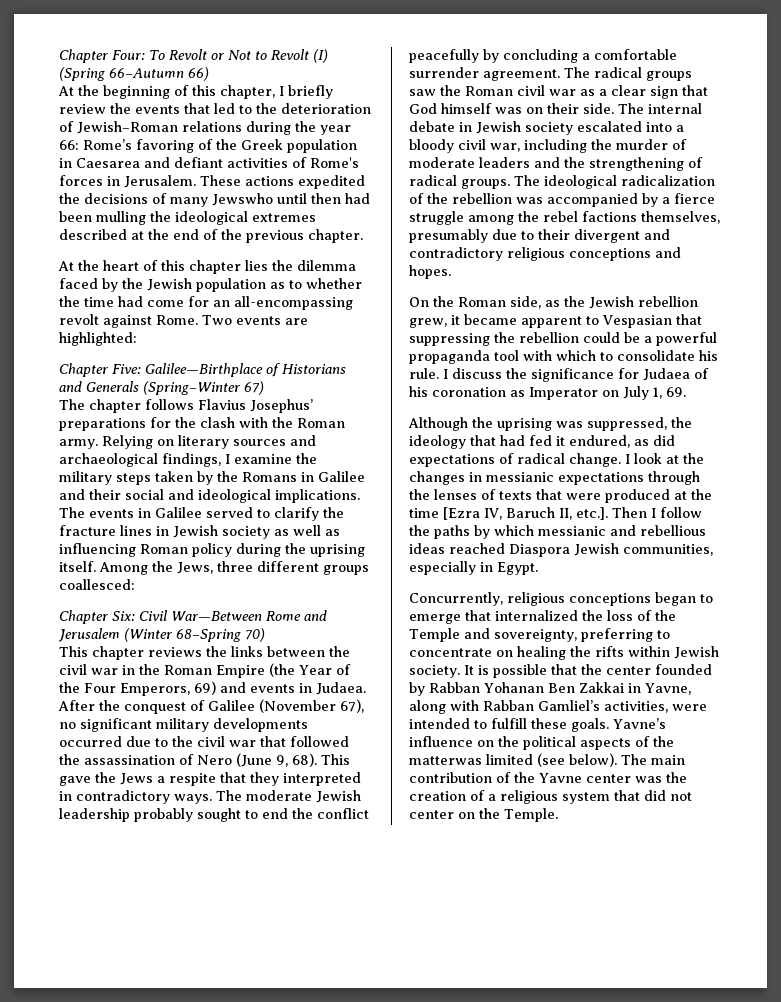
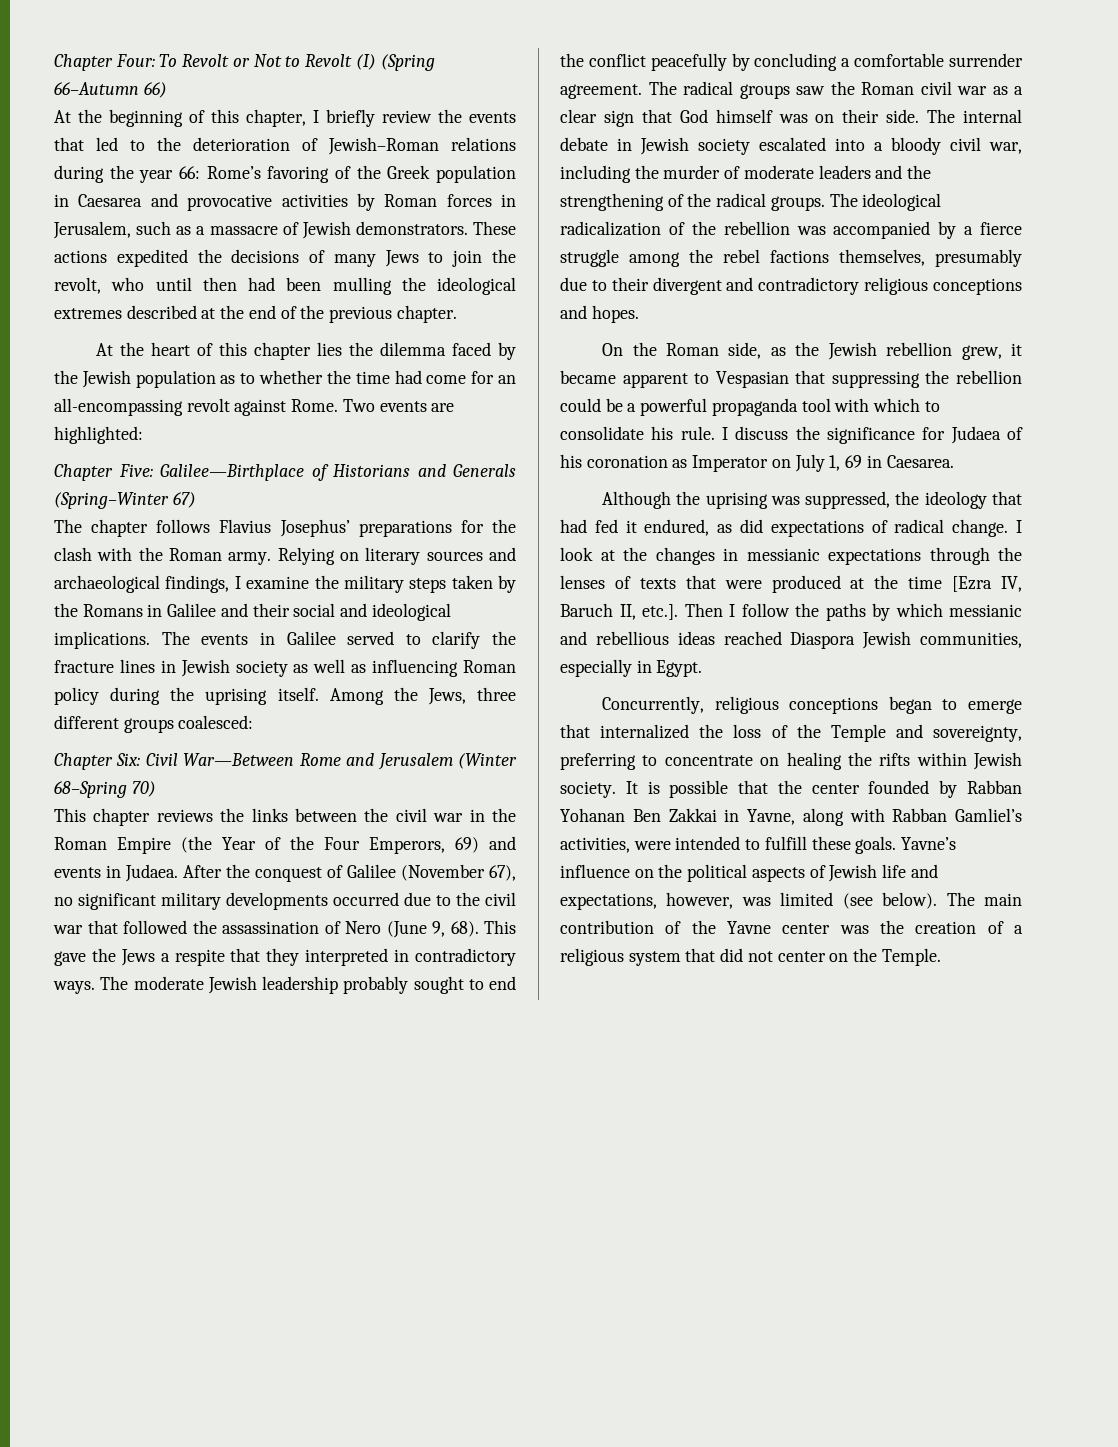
- At the beginning of this chapter, I briefly review the events that led to the deterioration of Jewish–Roman relations during the year 66: Rome’s favoring of the Greek population in Caesarea and defiant activities of Rome's forces in Jerusalem.
+ At the beginning of this chapter, I briefly review the events that led to the deterioration of Jewish–Roman relations during the year 66: Rome’s favoring of the Greek population in Caesarea and provocative activities by Roman forces in Jerusalem, such as a massacre of Jewish demonstrators.
- These actions expedited the decisions of many Jewswho until then had been mulling the ideological extremes described at the end of the previous chapter.
+ These actions expedited the decisions of many Jews to join the revolt, who until then had been mulling the ideological extremes described at the end of the previous chapter.
- Among the Jews, three different groups coallesced:
+ Among the Jews, three different groups coalesced:
- The internal debate in Jewish society escalated into a bloody civil war, including the murder of moderate leaders and the strengthening of radical groups.
+ The internal debate in Jewish society escalated into a bloody civil war, including the murder of moderate leaders and the strengthening of the radical groups.
- I discuss the significance for Judaea of his coronation as Imperator on July 1, 69.
+ I discuss the significance for Judaea of his coronation as Imperator on July 1, 69 in Caesarea.
- Yavne’s influence on the political aspects of the matterwas limited (see below).
+ Yavne’s influence on the political aspects of Jewish life and expectations, however, was limited (see below).

